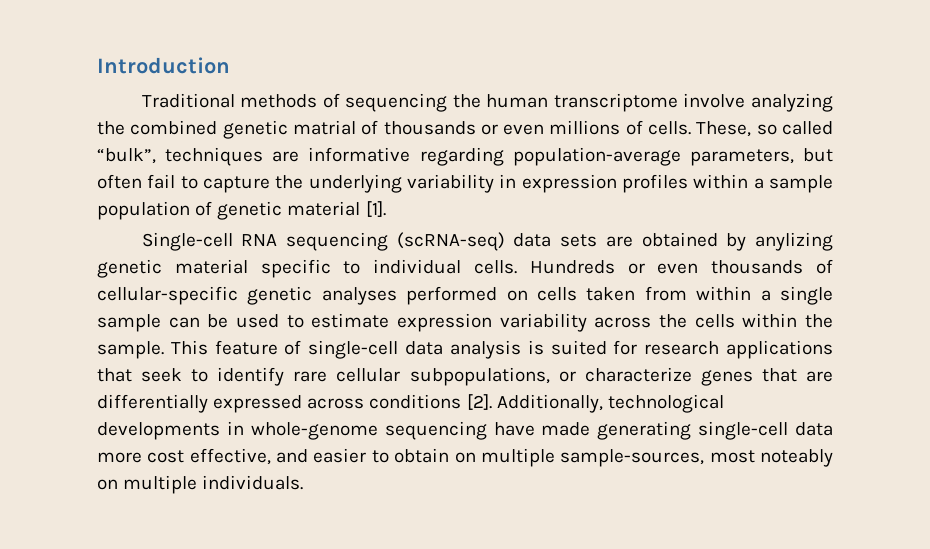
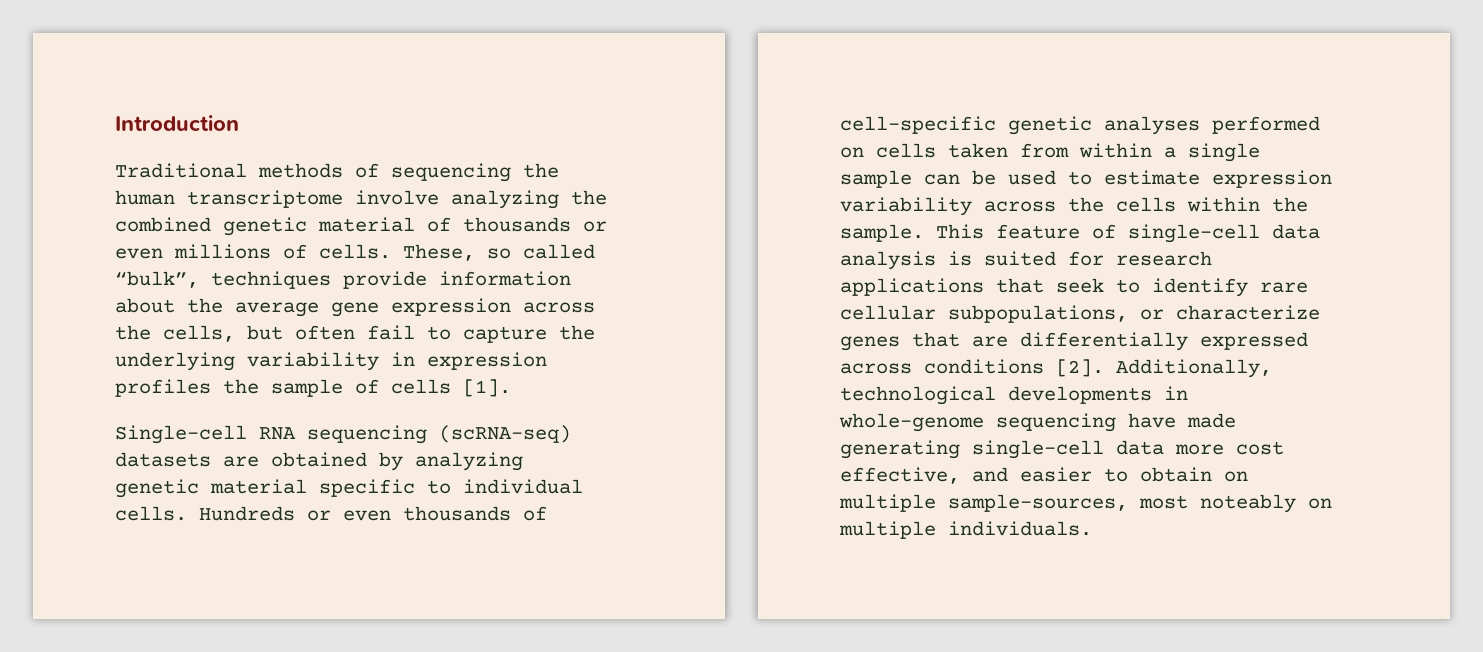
- Traditional methods of sequencing the human transcriptome involve analyzing the combined genetic matrial of thousands or even millions of cells.
+ Traditional methods of sequencing the human transcriptome involve analyzing the combined genetic material of thousands or even millions of cells.
- These, so called “bulk”, techniques are informative regarding population-average parameters, but often fail to capture the underlying variability in expression profiles within a sample population of genetic material [1].
+ These, so called “bulk”, techniques provide information about the average gene expression across the cells, but often fail to capture the underlying variability in expression profiles the sample of cells [1].
- Single-cell RNA sequencing (scRNA-seq) data sets are obtained by anylizing genetic material specific to individual cells.
+ Single-cell RNA sequencing (scRNA-seq) datasets are obtained by analyzing genetic material specific to individual cells.
- Hundreds or even thousands of cellular-specific genetic analyses performed on cells taken from within a single sample can be used to estimate expression variability across the cells within the sample.
+ Hundreds or even thousands of cell-specific genetic analyses performed on cells taken from within a single sample can be used to estimate expression variability across the cells within the sample.

